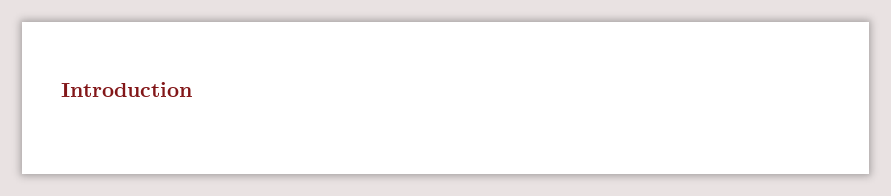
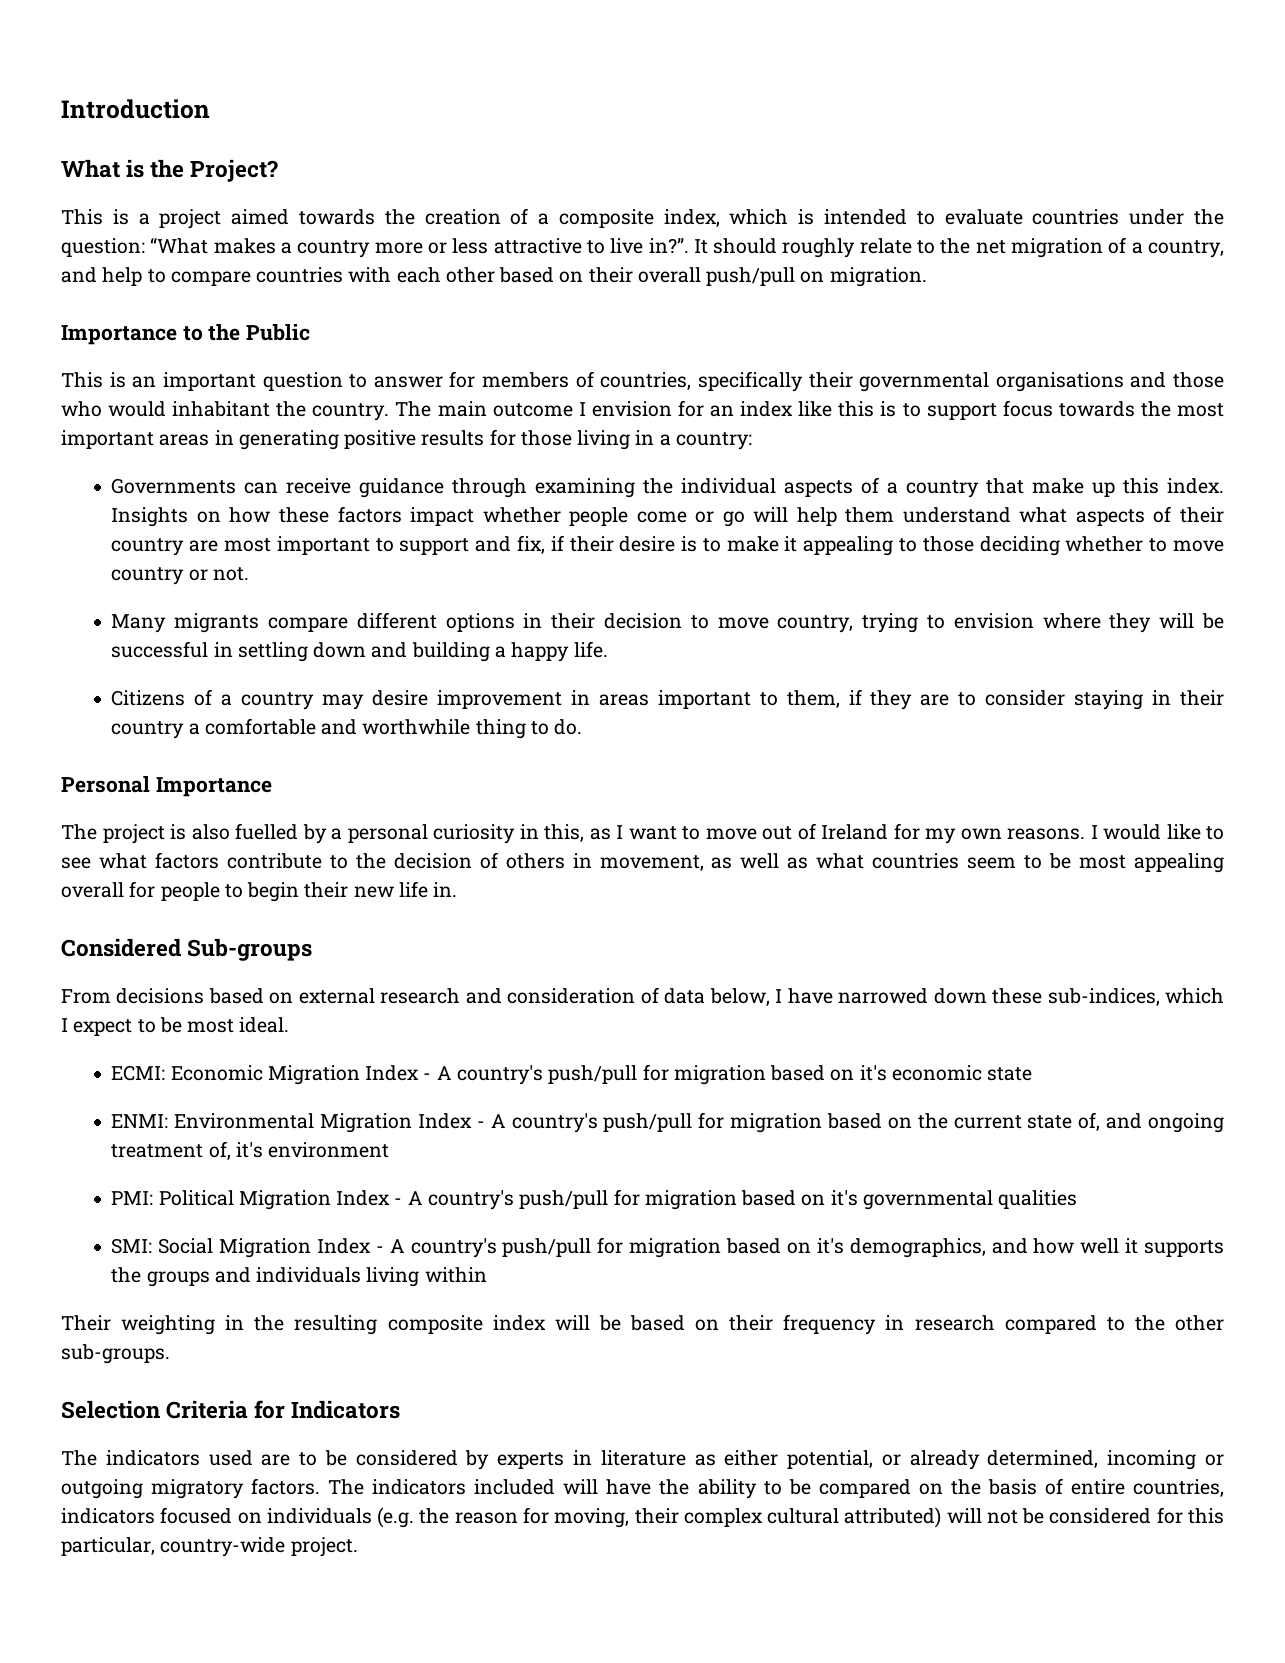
+ What is the Project?
+ This is a project aimed towards the creation of a composite index, which is intended to evaluate countries under the question: “What makes a country more or less attractive to live in?”. It should roughly relate to the net migration of a country, and help to compare countries with each other based on their overall push/pull on migration.
+ Importance to the Public
+ This is an important question to answer for members of countries, specifically their governmental organisations and those who would inhabitant the country. The main outcome I envision for an index like this is to support focus towards the most important areas in generating positive results for those living in a country:
+ Governments can receive guidance through examining the individual aspects of a country that make up this index. Insights on how these factors impact whether people come or go will help them understand what aspects of their country are most important to support and fix, if their desire is to make it appealing to those deciding whether to move country or not.
+ Many migrants compare different options in their decision to move country, trying to envision where they will be successful in settling down and building a happy life.
+ Citizens of a country may desire improvement in areas important to them, if they are to consider staying in their country a comfortable and worthwhile thing to do.
+ Personal Importance
+ The project is also fuelled by a personal curiosity in this, as I want to move out of Ireland for my own reasons. I would like to see what factors contribute to the decision of others in movement, as well as what countries seem to be most appealing overall for people to begin their new life in.
+ Considered Sub-groups
+ From decisions based on external research and consideration of data below, I have narrowed down these sub-indices, which I expect to be most ideal.
+ ECMI: Economic Migration Index - A country's push/pull for migration based on it's economic state
+ ENMI: Environmental Migration Index - A country's push/pull for migration based on the current state of, and ongoing treatment of, it's environment
+ PMI: Political Migration Index - A country's push/pull for migration based on it's governmental qualities
+ SMI: Social Migration Index - A country's push/pull for migration based on it's demographics, and how well it supports the groups and individuals living within
+ Their weighting in the resulting composite index will be based on their frequency in research compared to the other sub-groups.
+ Selection Criteria for Indicators
+ The indicators used are to be considered by experts in literature as either potential, or already determined, incoming or outgoing migratory factors. The indicators included will have the ability to be compared on the basis of entire countries, indicators focused on individuals (e.g. the reason for moving, their complex cultural attributed) will not be considered for this particular, country-wide project.

